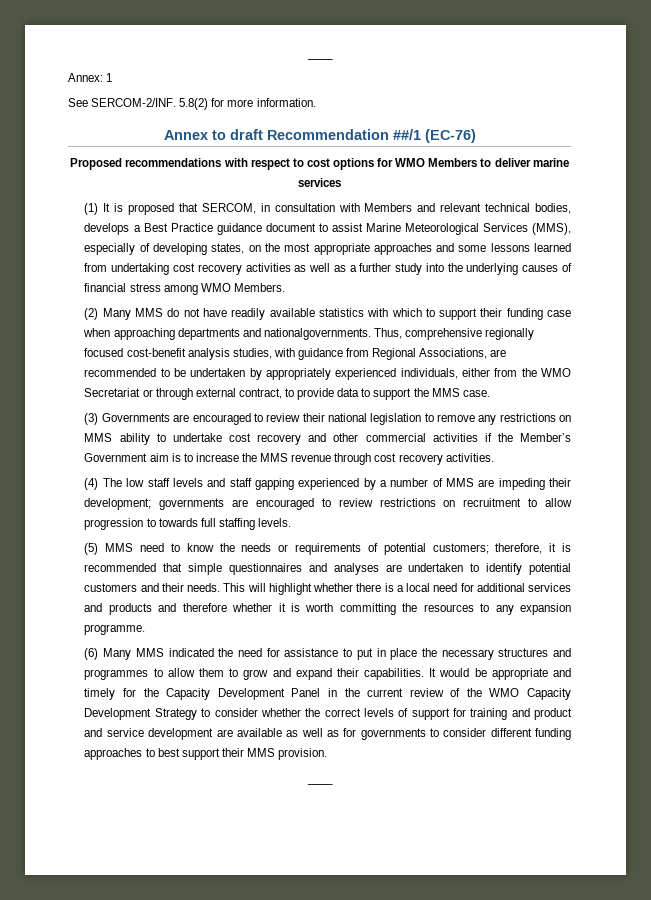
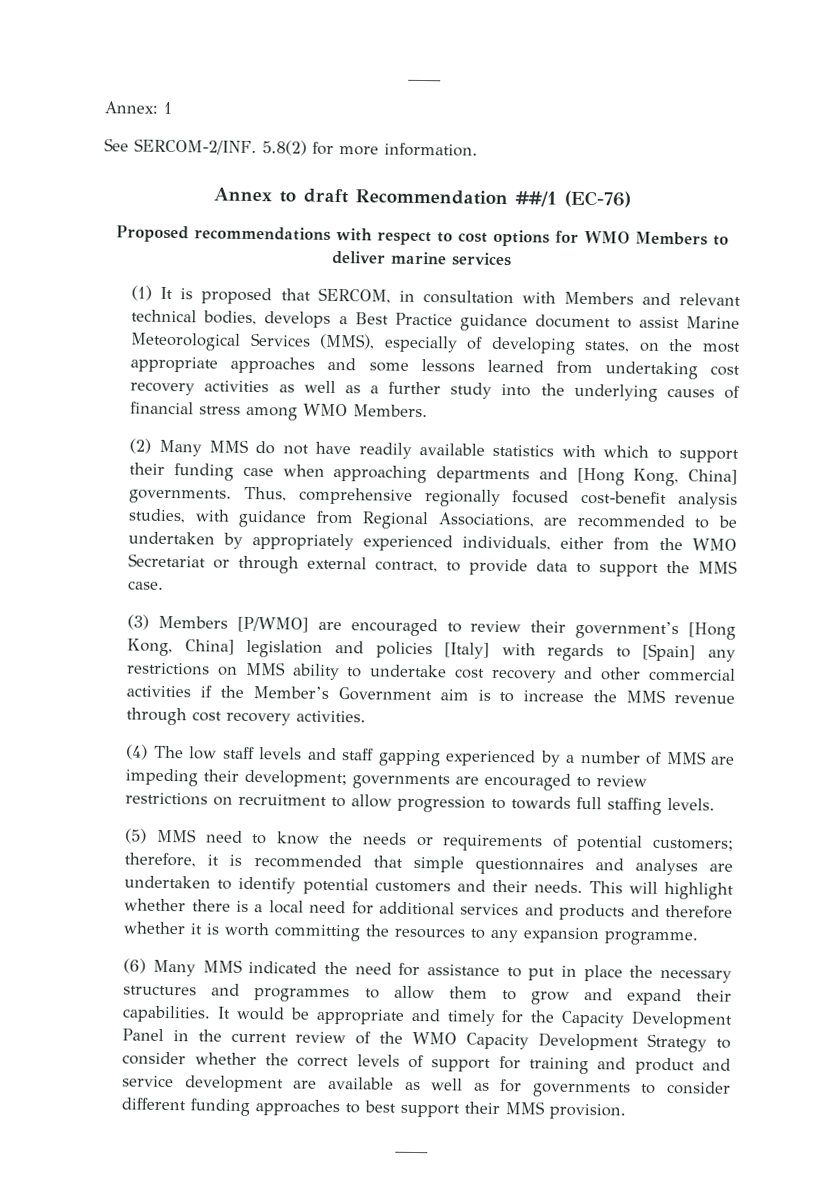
- (2) Many MMS do not have readily available statistics with which to support their funding case when approaching departments and nationalgovernments.
+ (2) Many MMS do not have readily available statistics with which to support their funding case when approaching departments and [Hong Kong, China] governments.
- (3) Governments are encouraged to review their national legislation to remove any restrictions on MMS ability to undertake cost recovery and other commercial activities if the Member’s Government aim is to increase the MMS revenue through cost recovery activities.
+ (3) Members [P/WMO] are encouraged to review their government’s [Hong Kong, China] legislation and policies [Italy] with regards to [Spain] any restrictions on MMS ability to undertake cost recovery and other commercial activities if the Member’s Government aim is to increase the MMS revenue through cost recovery activities.

